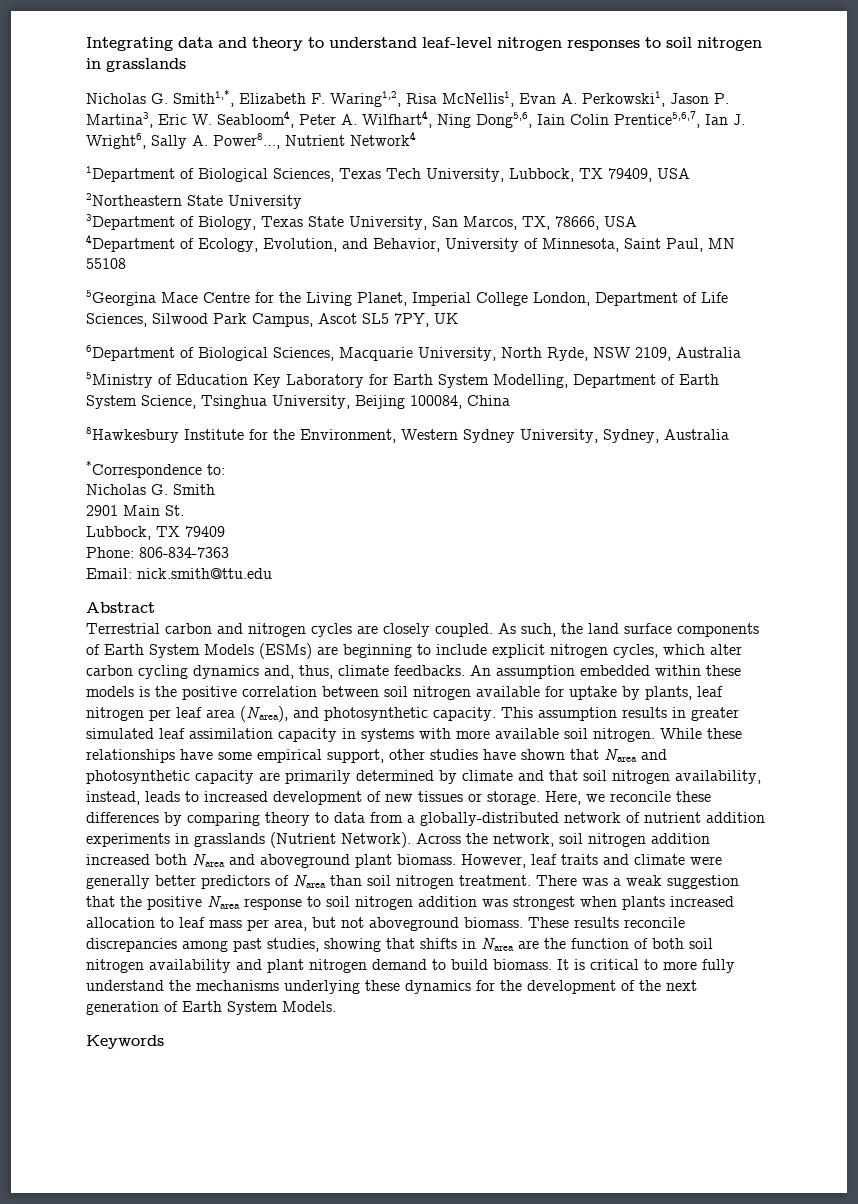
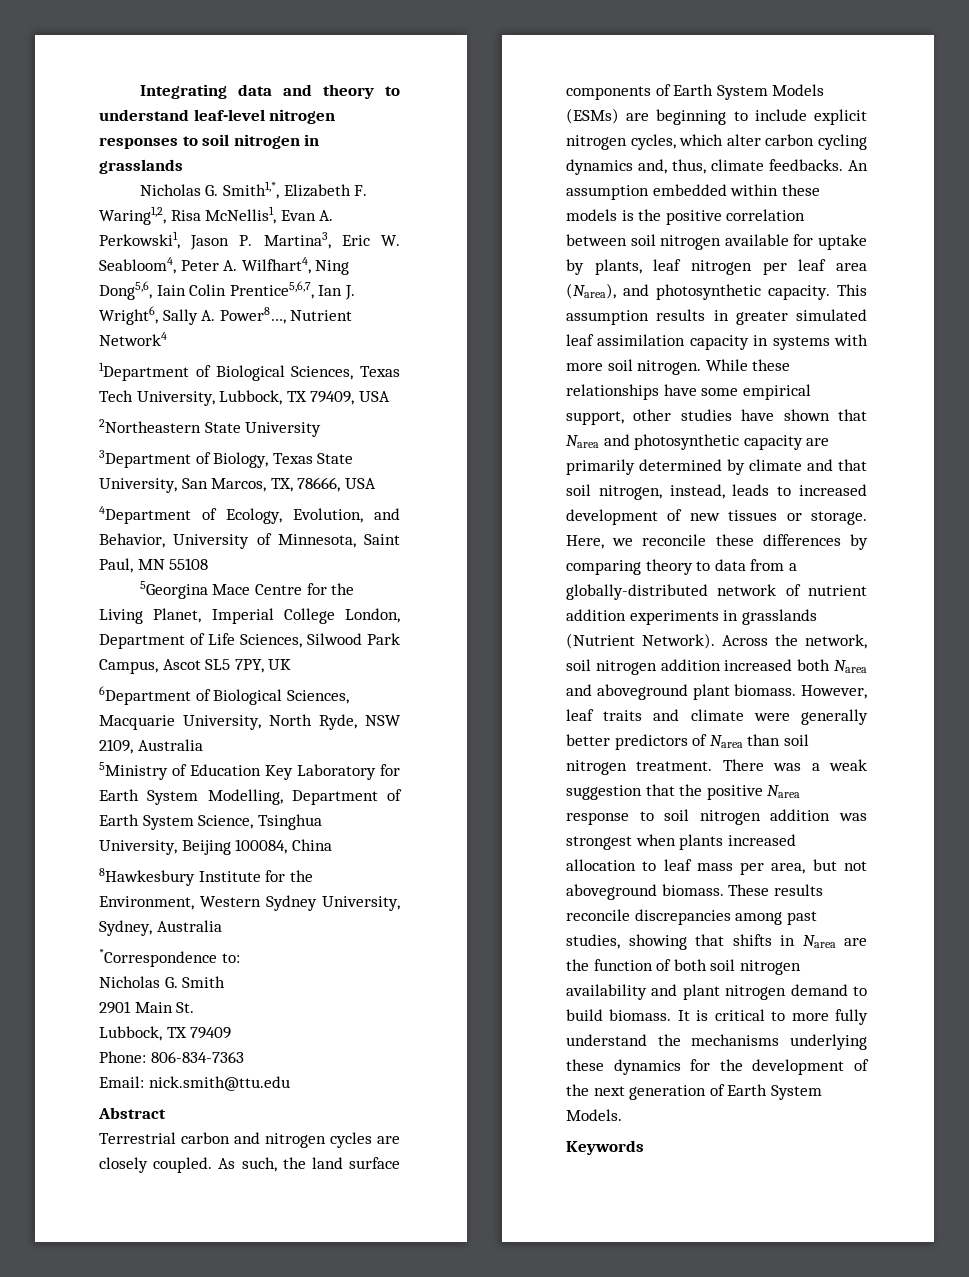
- This assumption results in greater simulated leaf assimilation capacity in systems with more available soil nitrogen.
+ This assumption results in greater simulated leaf assimilation capacity in systems with more soil nitrogen.
- While these relationships have some empirical support, other studies have shown that Narea and photosynthetic capacity are primarily determined by climate and that soil nitrogen availability, instead, leads to increased development of new tissues or storage.
+ While these relationships have some empirical support, other studies have shown that Narea and photosynthetic capacity are primarily determined by climate and that soil nitrogen, instead, leads to increased development of new tissues or storage.

